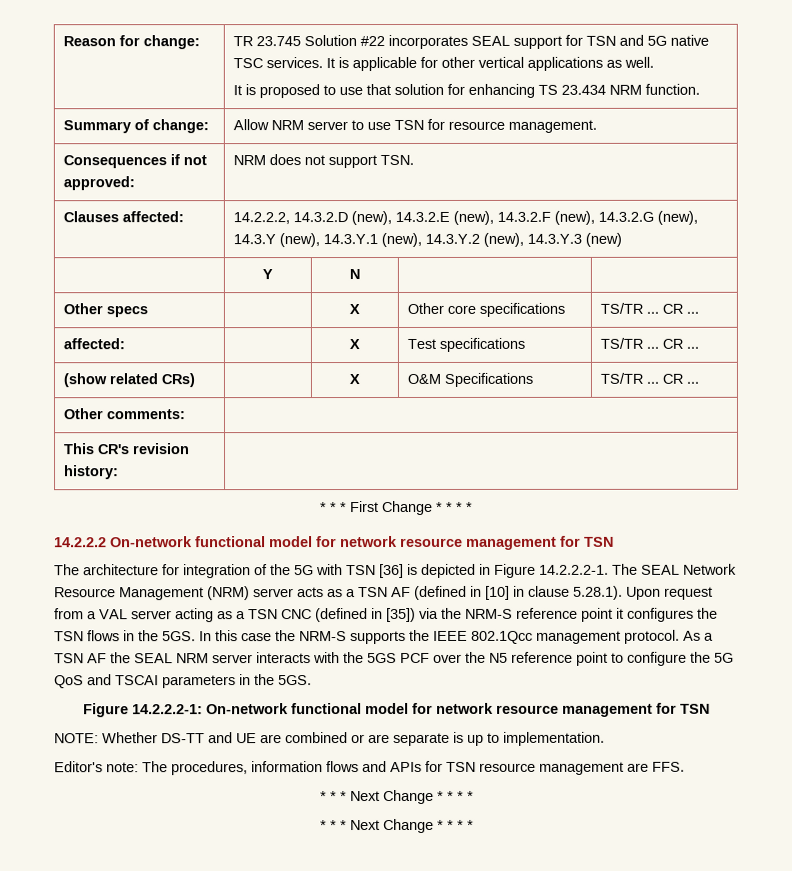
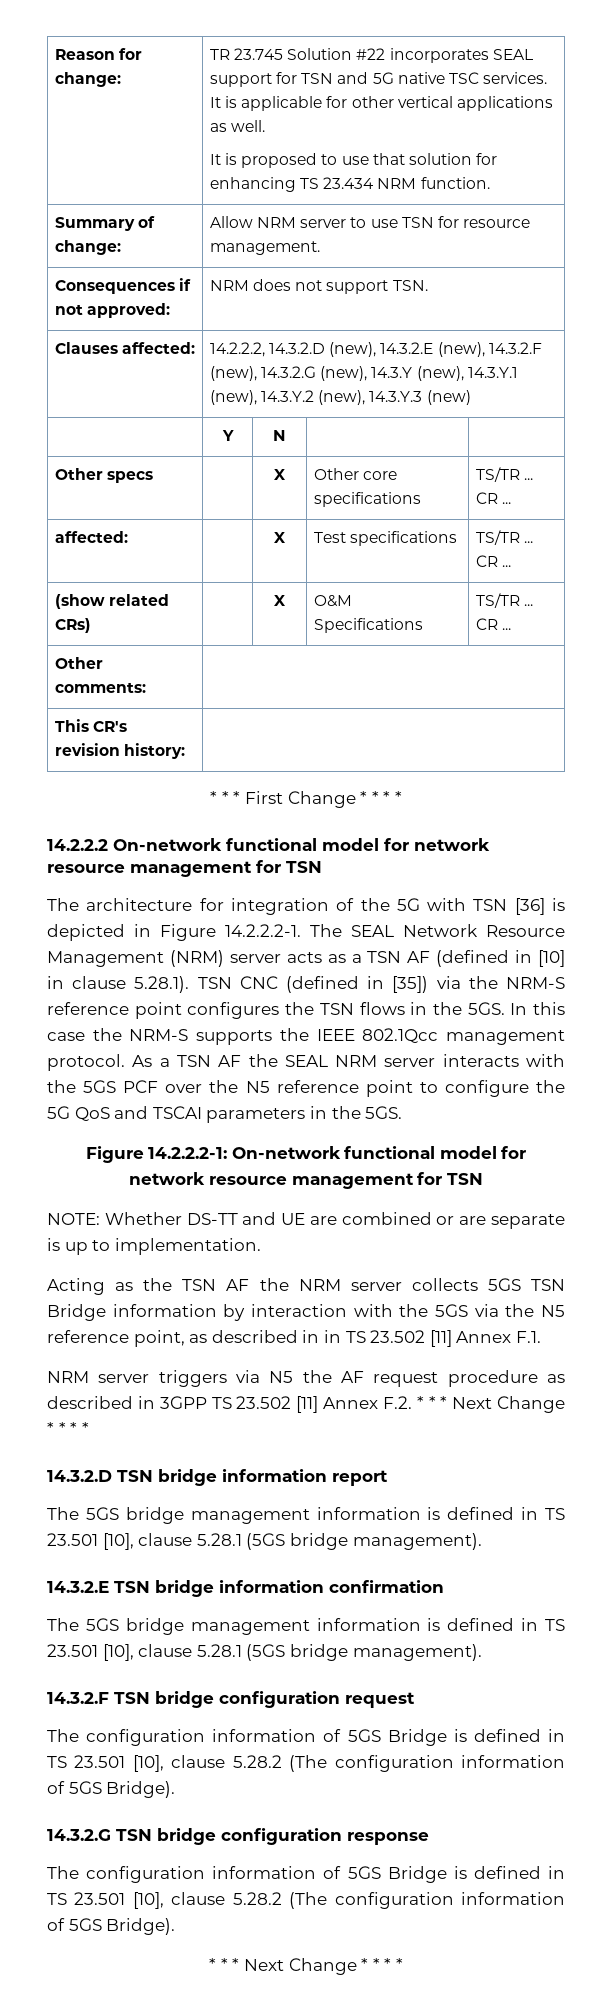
- The architecture for integration of the 5G with TSN [36] is depicted in Figure 14.2.2.2-1. The SEAL Network Resource Management (NRM) server acts as a TSN AF (defined in [10] in clause 5.28.1). Upon request from a VAL server acting as a TSN CNC (defined in [35]) via the NRM-S reference point it configures the TSN flows in the 5GS.
+ The architecture for integration of the 5G with TSN [36] is depicted in Figure 14.2.2.2-1. The SEAL Network Resource Management (NRM) server acts as a TSN AF (defined in [10] in clause 5.28.1). TSN CNC (defined in [35]) via the NRM-S reference point configures the TSN flows in the 5GS.
- Editor's note: The procedures, information flows and APIs for TSN resource management are FFS.
- * * * Next Change * * * *
+ Acting as the TSN AF the NRM server collects 5GS TSN Bridge information by interaction with the 5GS via the N5 reference point, as described in in TS 23.502 [11] Annex F.1.
+ NRM server triggers via N5 the AF request procedure as described in 3GPP TS 23.502 [11] Annex F.2. * * * Next Change * * * *
+ 14.3.2.D TSN bridge information report
+ The 5GS bridge management information is defined in TS 23.501 [10], clause 5.28.1 (5GS bridge management).
+ 14.3.2.E TSN bridge information confirmation
+ The 5GS bridge management information is defined in TS 23.501 [10], clause 5.28.1 (5GS bridge management).
+ 14.3.2.F TSN bridge configuration request
+ The configuration information of 5GS Bridge is defined in TS 23.501 [10], clause 5.28.2 (The configuration information of 5GS Bridge).
+ 14.3.2.G TSN bridge configuration response
+ The configuration information of 5GS Bridge is defined in TS 23.501 [10], clause 5.28.2 (The configuration information of 5GS Bridge).

